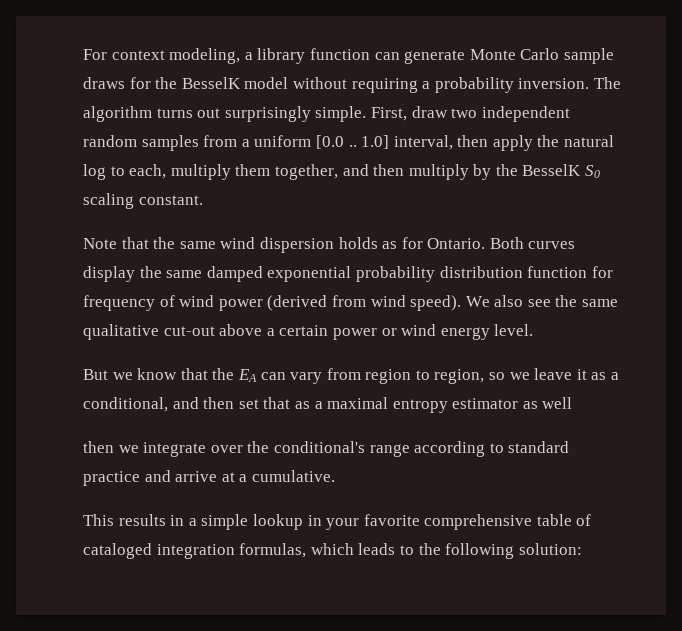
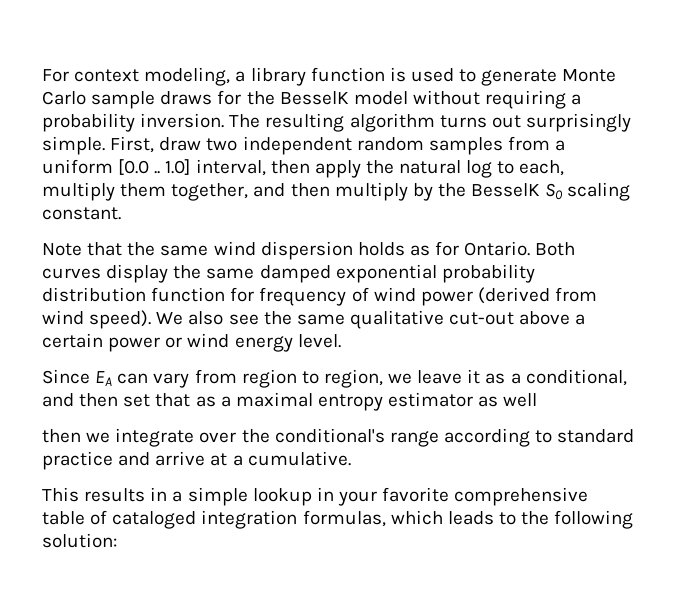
- For context modeling, a library function can generate Monte Carlo sample draws for the BesselK model without requiring a probability inversion.
+ For context modeling, a library function is used to generate Monte Carlo sample draws for the BesselK model without requiring a probability inversion.
- The algorithm turns out surprisingly simple.
+ The resulting algorithm turns out surprisingly simple.
- But we know that the EA can vary from region to region, so we leave it as a conditional, and then set that as a maximal entropy estimator as well
+ Since EA can vary from region to region, we leave it as a conditional, and then set that as a maximal entropy estimator as well

